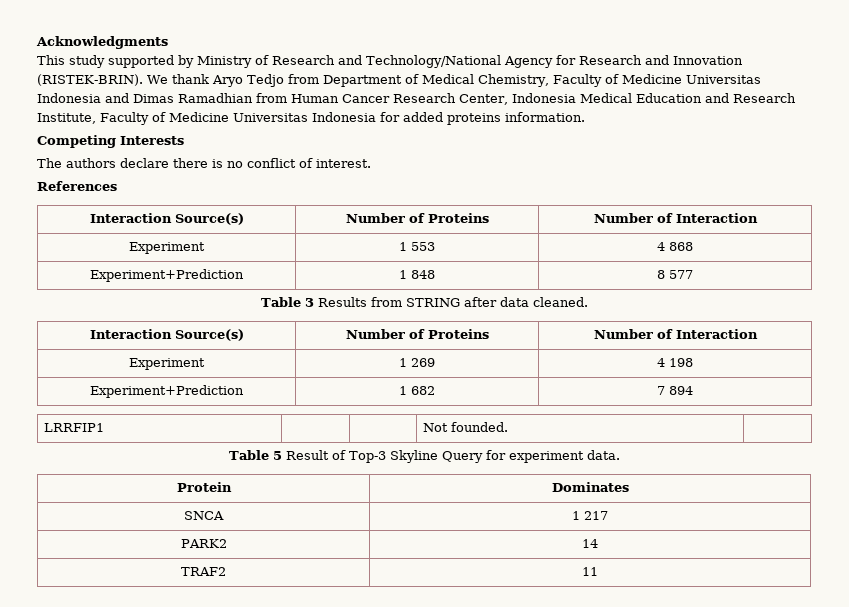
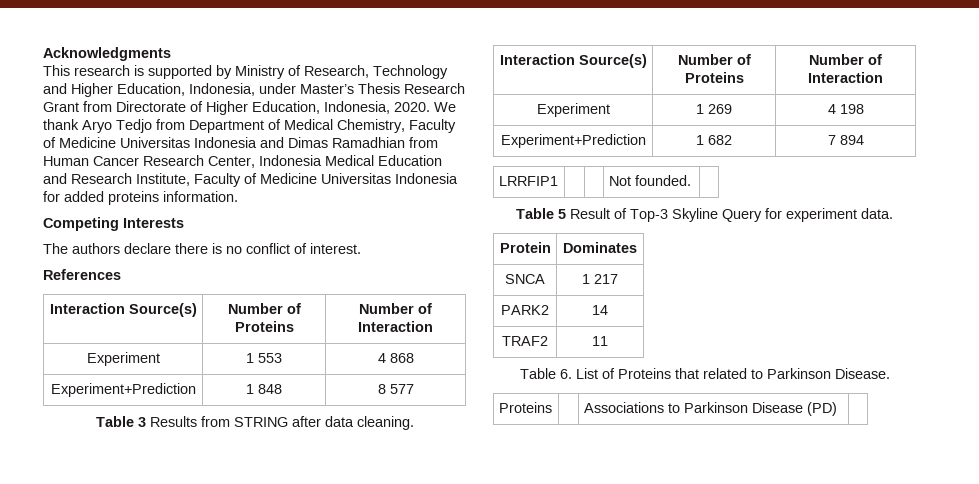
- This study supported by Ministry of Research and Technology/National Agency for Research and Innovation (RISTEK-BRIN).
+ This research is supported by Ministry of Research, Technology and Higher Education, Indonesia, under Master’s Thesis Research Grant from Directorate of Higher Education, Indonesia, 2020.
- Table 3 Results from STRING after data cleaned.
+ Table 3 Results from STRING after data cleaning.
+ Table 6. List of Proteins that related to Parkinson Disease.
+ Proteins | | Associations to Parkinson Disease (PD) |

